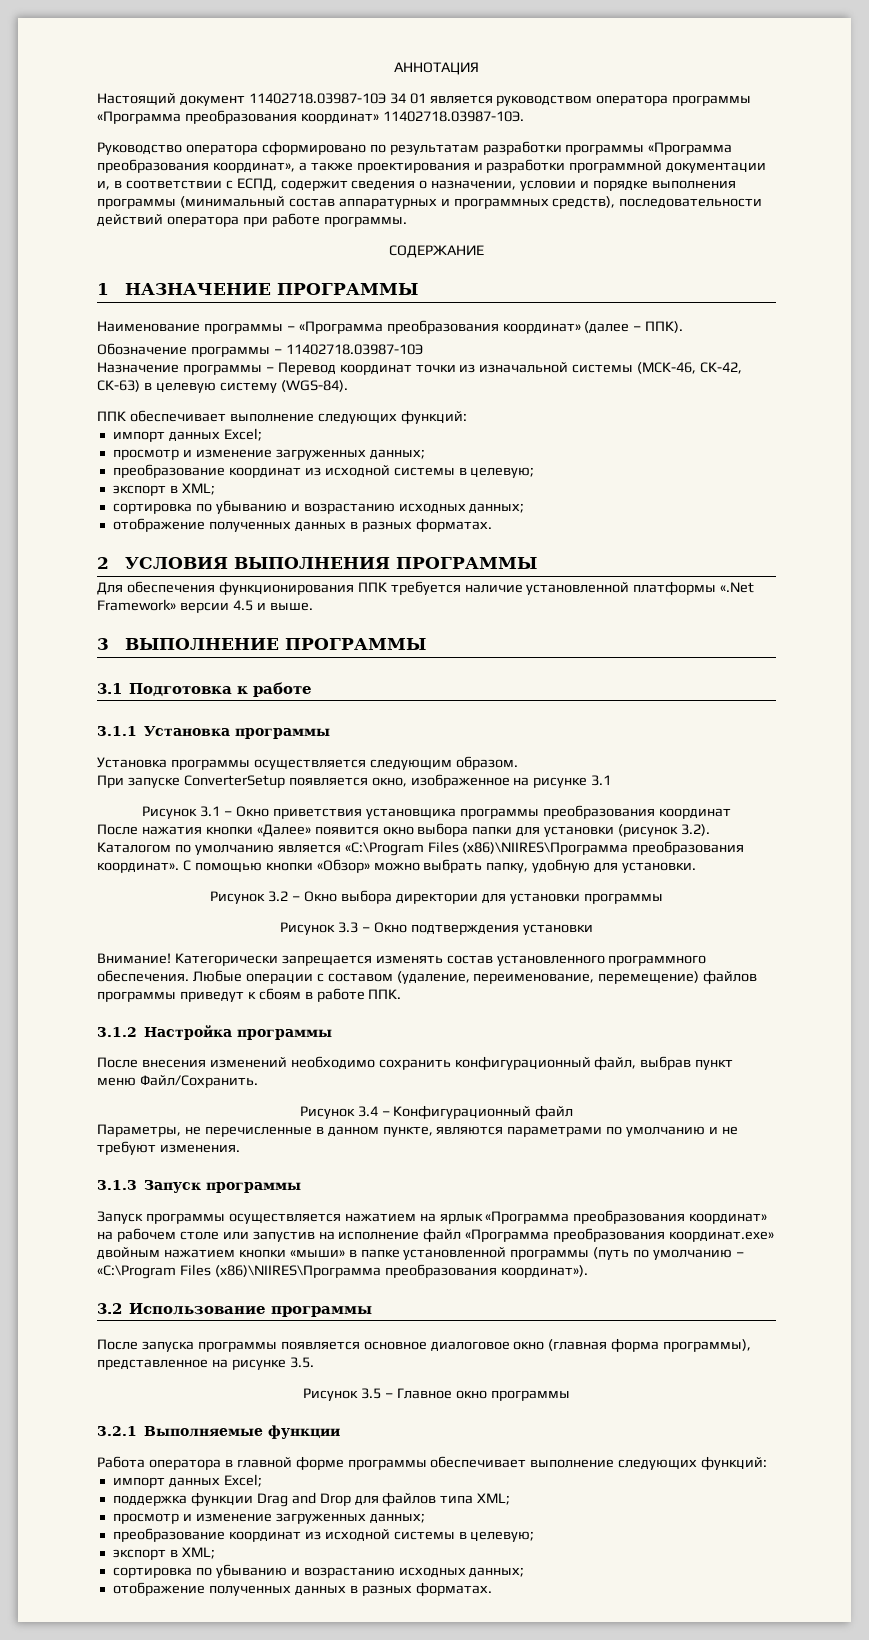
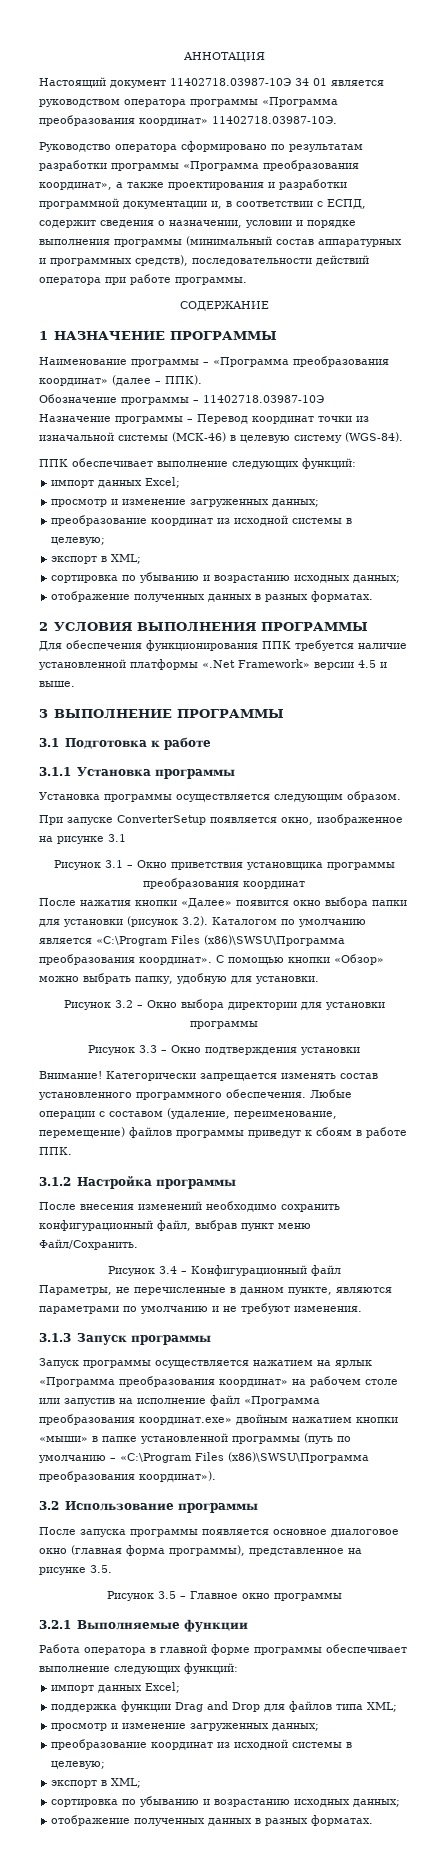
- Назначение программы – Перевод координат точки из изначальной системы (МСК-46, СК-42, СК-63) в целевую систему (WGS-84).
+ Назначение программы – Перевод координат точки из изначальной системы (МСК-46) в целевую систему (WGS-84).
- После нажатия кнопки «Далее» появится окно выбора папки для установки (рисунок 3.2). Каталогом по умолчанию является «C:\Program Files (x86)\NIIRES\Программа преобразования координат».
+ После нажатия кнопки «Далее» появится окно выбора папки для установки (рисунок 3.2). Каталогом по умолчанию является «C:\Program Files (x86)\SWSU\Программа преобразования координат».
- Запуск программы осуществляется нажатием на ярлык «Программа преобразования координат» на рабочем столе или запустив на исполнение файл «Программа преобразования координат.exe» двойным нажатием кнопки «мыши» в папке установленной программы (путь по умолчанию – «C:\Program Files (x86)\NIIRES\Программа преобразования координат»).
+ Запуск программы осуществляется нажатием на ярлык «Программа преобразования координат» на рабочем столе или запустив на исполнение файл «Программа преобразования координат.exe» двойным нажатием кнопки «мыши» в папке установленной программы (путь по умолчанию – «C:\Program Files (x86)\SWSU\Программа преобразования координат»).

